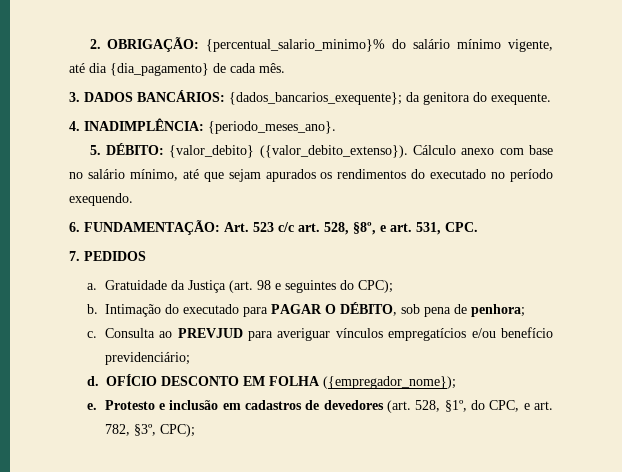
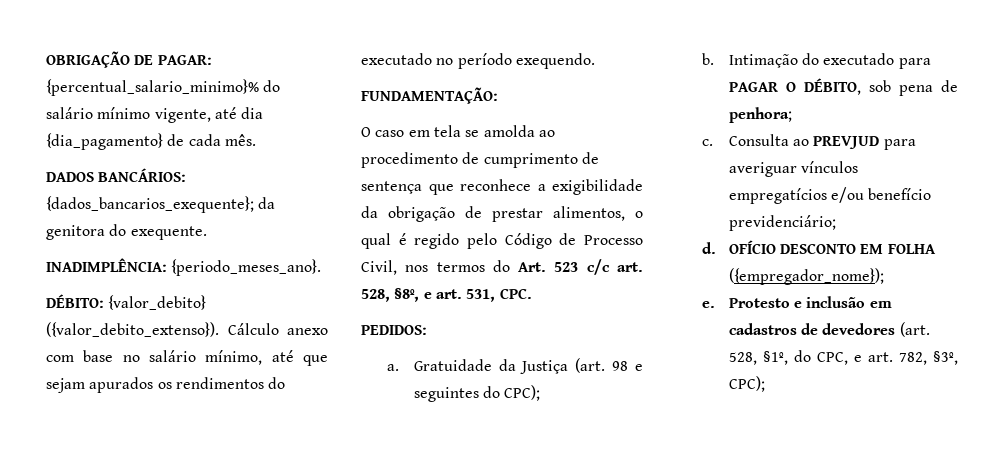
- 2. OBRIGAÇÃO: {percentual_salario_minimo}% do salário mínimo vigente, até dia {dia_pagamento} de cada mês.
+ OBRIGAÇÃO DE PAGAR: {percentual_salario_minimo}% do salário mínimo vigente, até dia {dia_pagamento} de cada mês.
- 3. DADOS BANCÁRIOS: {dados_bancarios_exequente}; da genitora do exequente.
+ DADOS BANCÁRIOS: {dados_bancarios_exequente}; da genitora do exequente.
- 4. INADIMPLÊNCIA: {periodo_meses_ano}.
+ INADIMPLÊNCIA: {periodo_meses_ano}.
- 5. DÉBITO: {valor_debito} ({valor_debito_extenso}).
+ DÉBITO: {valor_debito} ({valor_debito_extenso}).
- 6. FUNDAMENTAÇÃO: Art. 523 c/c art. 528, §8º, e art. 531, CPC.
+ FUNDAMENTAÇÃO:
+ O caso em tela se amolda ao procedimento de cumprimento de sentença que reconhece a exigibilidade da obrigação de prestar alimentos, o qual é regido pelo Código de Processo Civil, nos termos do Art. 523 c/c art. 528, §8º, e art. 531, CPC.
- 7. PEDIDOS
+ PEDIDOS:

